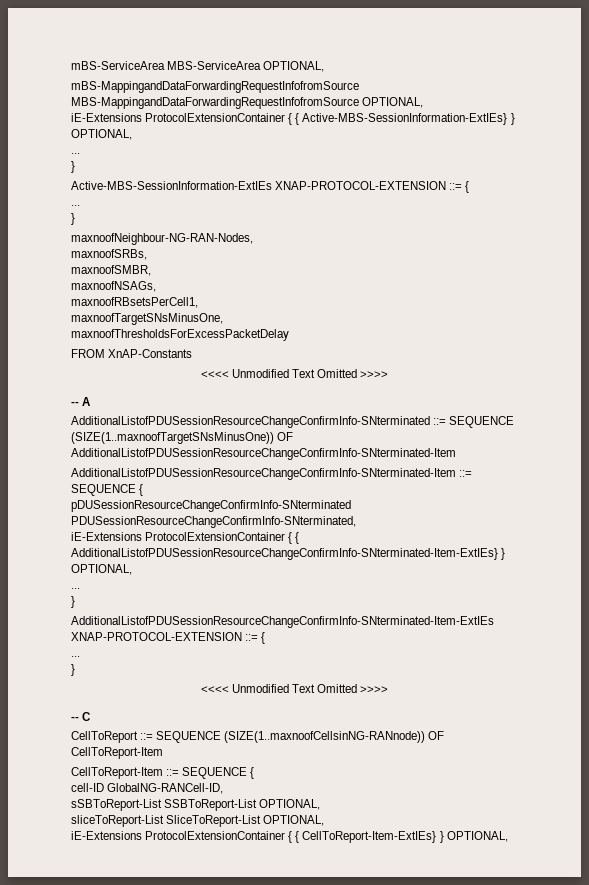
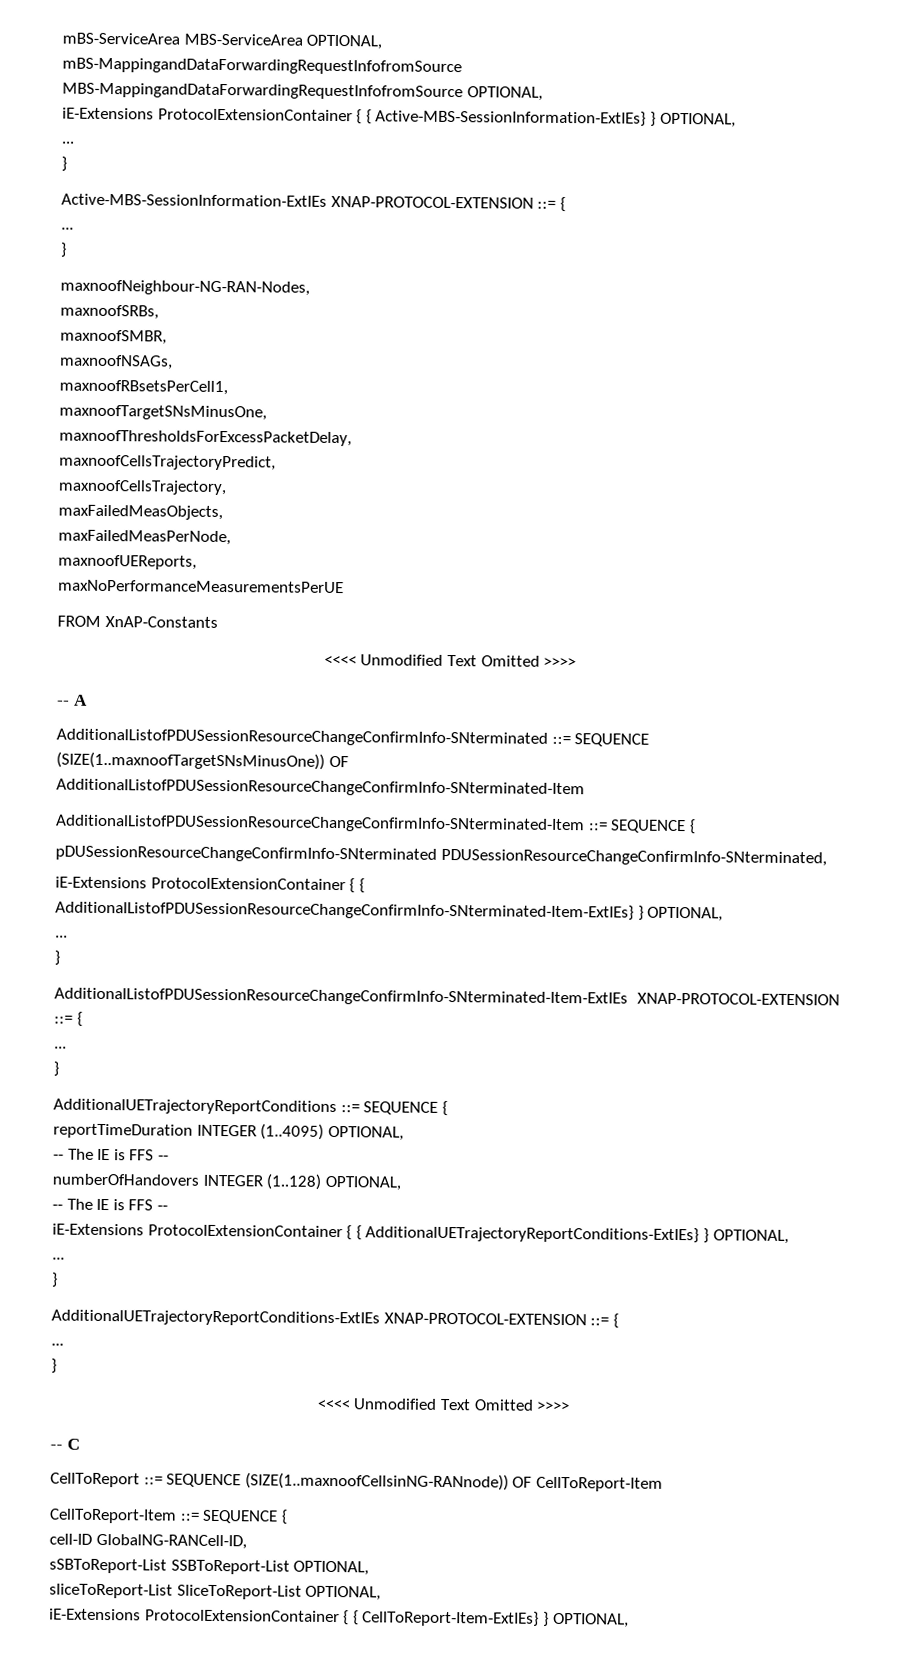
- maxnoofThresholdsForExcessPacketDelay
+ maxnoofThresholdsForExcessPacketDelay,
+ maxnoofCellsTrajectoryPredict,
+ maxnoofCellsTrajectory,
+ maxFailedMeasObjects,
+ maxFailedMeasPerNode,
+ maxnoofUEReports,
+ maxNoPerformanceMeasurementsPerUE
+ AdditionalUETrajectoryReportConditions ::= SEQUENCE {
+ reportTimeDuration INTEGER (1..4095) OPTIONAL,
+ -- The IE is FFS --
+ numberOfHandovers INTEGER (1..128) OPTIONAL,
+ -- The IE is FFS --
+ iE-Extensions ProtocolExtensionContainer { { AdditionalUETrajectoryReportConditions-ExtIEs} } OPTIONAL,
+ ...
+ }
+ AdditionalUETrajectoryReportConditions-ExtIEs XNAP-PROTOCOL-EXTENSION ::= {
+ ...
+ }

